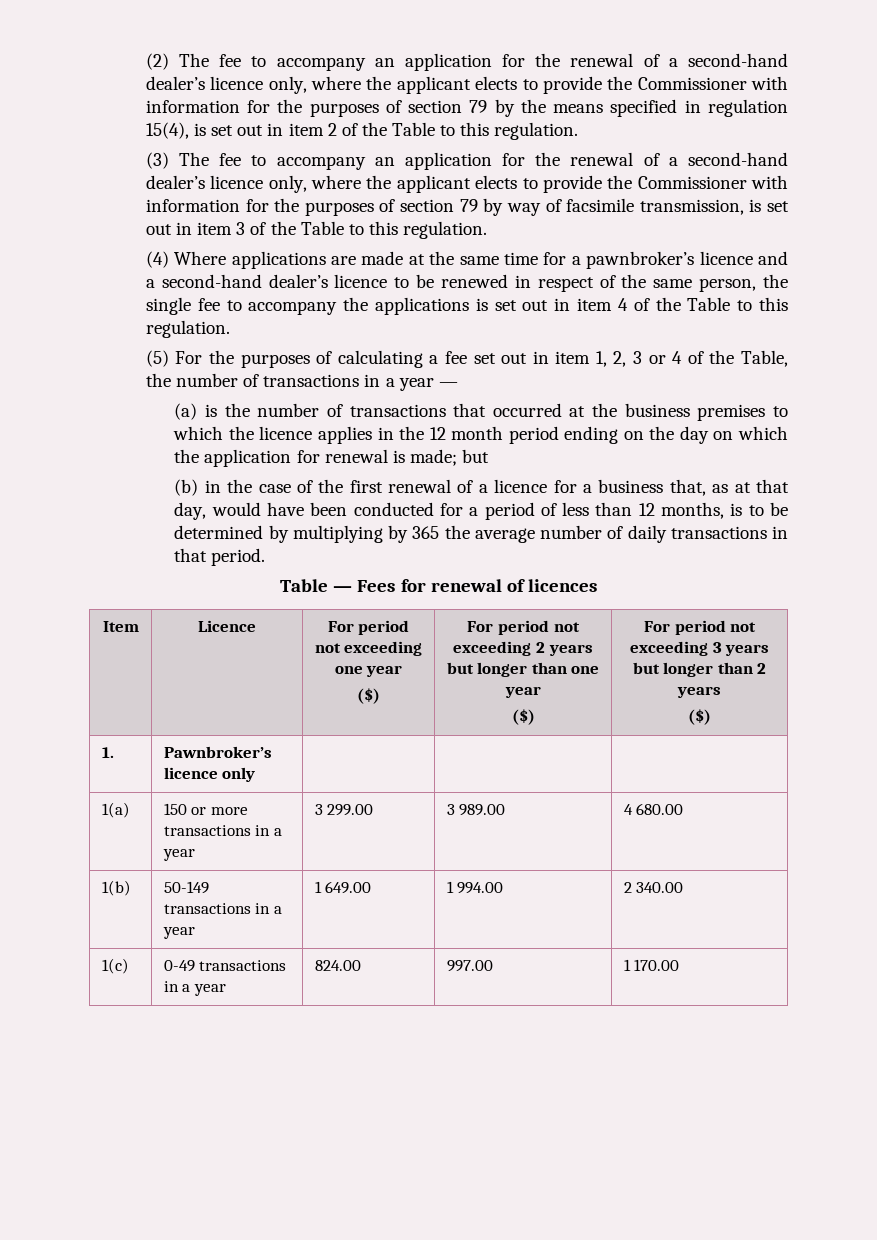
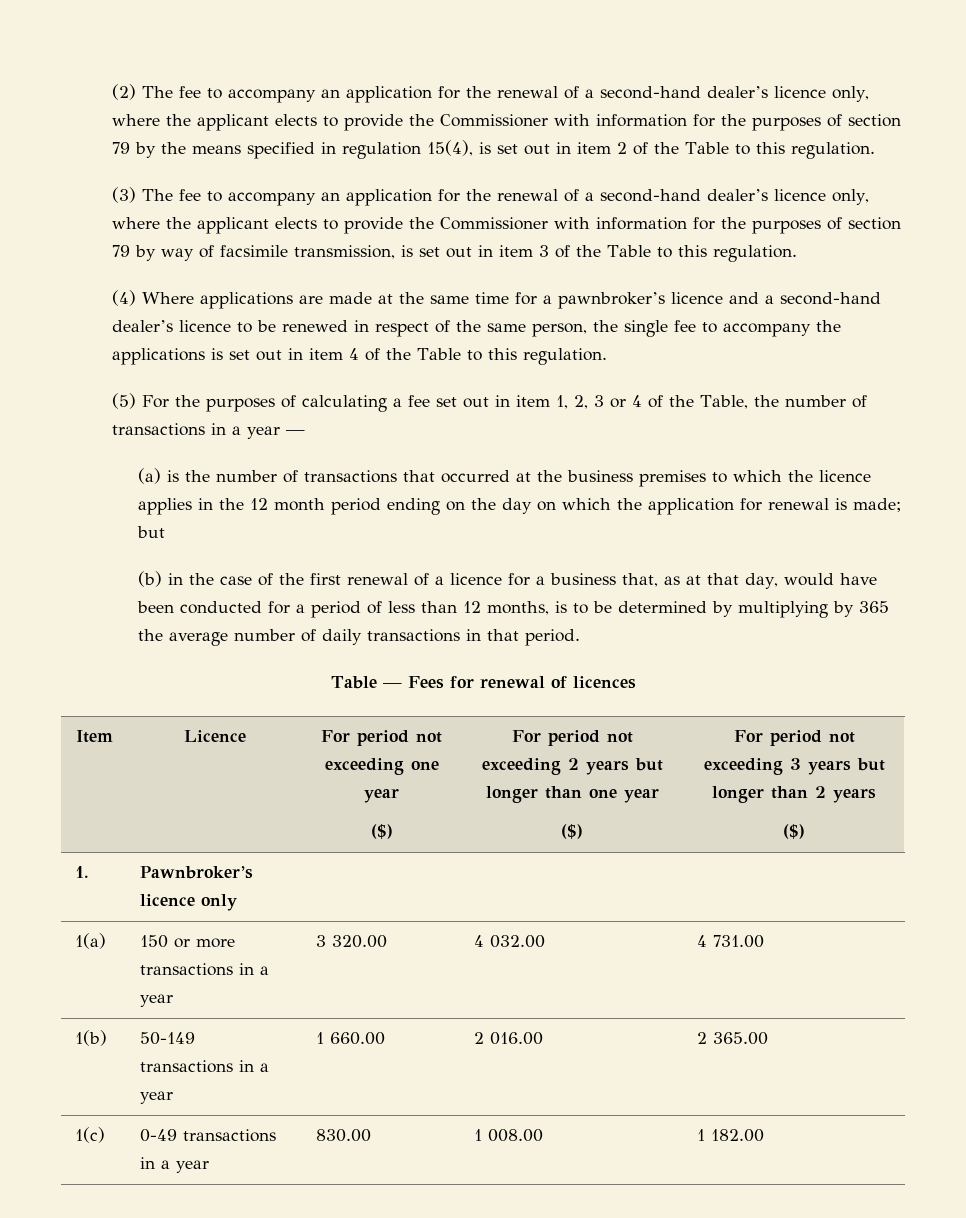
- 1(a) | 150 or more transactions in a year | 3 299.00 | 3 989.00 | 4 680.00
+ 1(a) | 150 or more transactions in a year | 3 320.00 | 4 032.00 | 4 731.00
- 1(b) | 50-149 transactions in a year | 1 649.00 | 1 994.00 | 2 340.00
+ 1(b) | 50-149 transactions in a year | 1 660.00 | 2 016.00 | 2 365.00
- 1(c) | 0-49 transactions in a year | 824.00 | 997.00 | 1 170.00
+ 1(c) | 0-49 transactions in a year | 830.00 | 1 008.00 | 1 182.00

